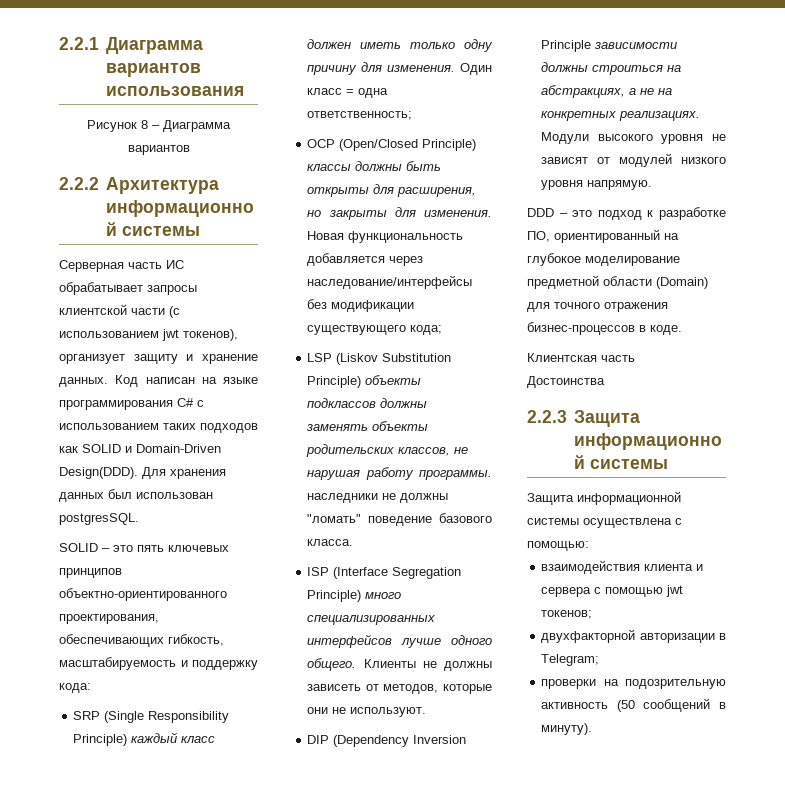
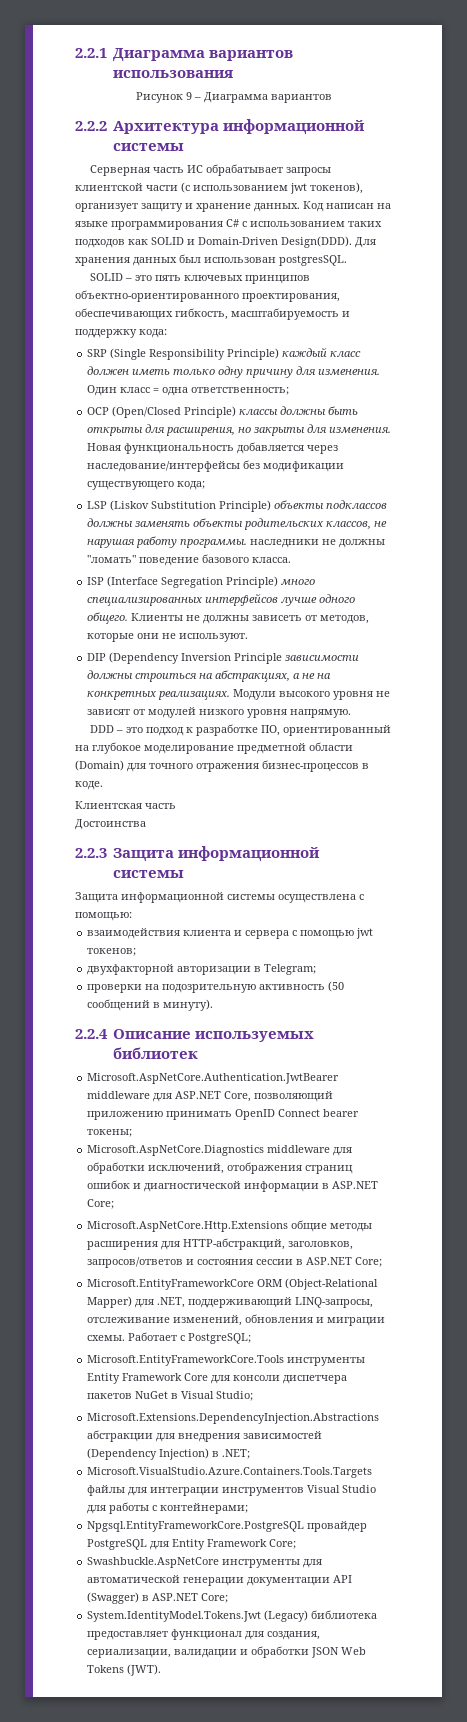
- Рисунок 8 – Диаграмма вариантов
+ Рисунок 9 – Диаграмма вариантов
+ 2.2.4 Описание используемых библиотек
+ Microsoft.AspNetCore.Authentication.JwtBearer middleware для ASP.NET Core, позволяющий приложению принимать OpenID Connect bearer токены;
+ Microsoft.AspNetCore.Diagnostics middleware для обработки исключений, отображения страниц ошибок и диагностической информации в ASP.NET Core;
+ Microsoft.AspNetCore.Http.Extensions общие методы расширения для HTTP-абстракций, заголовков, запросов/ответов и состояния сессии в ASP.NET Core;
+ Microsoft.EntityFrameworkCore ORM (Object-Relational Mapper) для .NET, поддерживающий LINQ-запросы, отслеживание изменений, обновления и миграции схемы. Работает с PostgreSQL;
+ Microsoft.EntityFrameworkCore.Tools инструменты Entity Framework Core для консоли диспетчера пакетов NuGet в Visual Studio;
+ Microsoft.Extensions.DependencyInjection.Abstractions абстракции для внедрения зависимостей (Dependency Injection) в .NET;
+ Microsoft.VisualStudio.Azure.Containers.Tools.Targets файлы для интеграции инструментов Visual Studio для работы с контейнерами;
+ Npgsql.EntityFrameworkCore.PostgreSQL провайдер PostgreSQL для Entity Framework Core;
+ Swashbuckle.AspNetCore инструменты для автоматической генерации документации API (Swagger) в ASP.NET Core;
+ System.IdentityModel.Tokens.Jwt (Legacy) библиотека предоставляет функционал для создания, сериализации, валидации и обработки JSON Web Tokens (JWT).

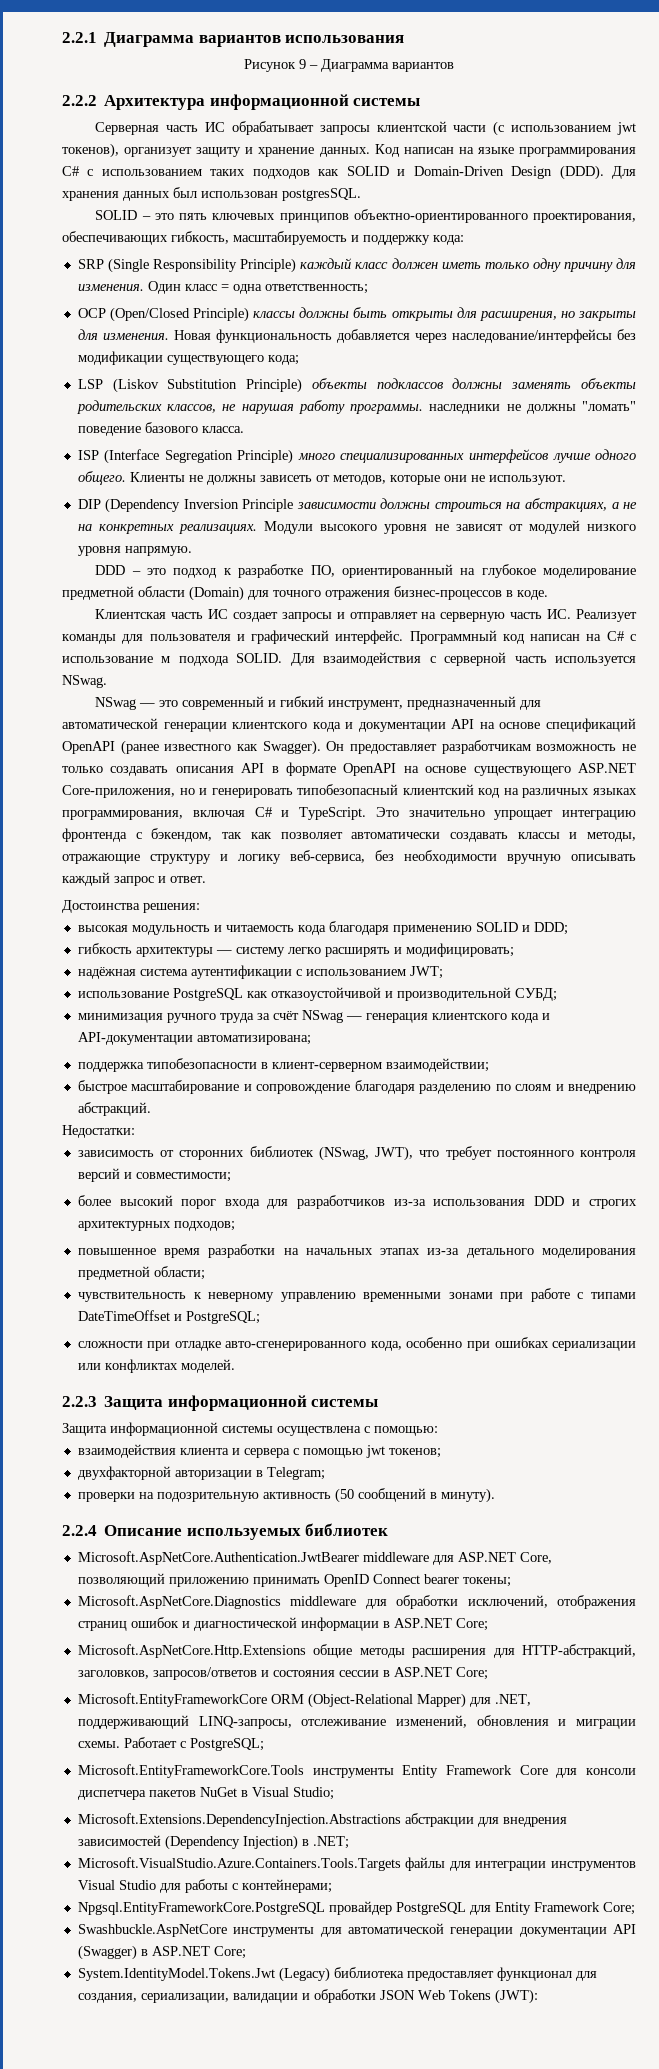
- Код написан на языке программирования C# с использованием таких подходов как SOLID и Domain-Driven Design(DDD).
+ Код написан на языке программирования C# с использованием таких подходов как SOLID и Domain-Driven Design (DDD).
- Клиентская часть
- Достоинства
+ Клиентская часть ИС создает запросы и отправляет на серверную часть ИС. Реализует команды для пользователя и графический интерфейс. Программный код написан на C# с использование м подхода SOLID. Для взаимодействия с серверной часть используется NSwag.
+ NSwag — это современный и гибкий инструмент, предназначенный для автоматической генерации клиентского кода и документации API на основе спецификаций OpenAPI (ранее известного как Swagger). Он предоставляет разработчикам возможность не только создавать описания API в формате OpenAPI на основе существующего ASP.NET Core-приложения, но и генерировать типобезопасный клиентский код на различных языках программирования, включая C# и TypeScript. Это значительно упрощает интеграцию фронтенда с бэкендом, так как позволяет автоматически создавать классы и методы, отражающие структуру и логику веб-сервиса, без необходимости вручную описывать каждый запрос и ответ.
+ Достоинства решения:
+ высокая модульность и читаемость кода благодаря применению SOLID и DDD;
+ гибкость архитектуры — систему легко расширять и модифицировать;
+ надёжная система аутентификации с использованием JWT;
+ использование PostgreSQL как отказоустойчивой и производительной СУБД;
+ минимизация ручного труда за счёт NSwag — генерация клиентского кода и API-документации автоматизирована;
+ поддержка типобезопасности в клиент-серверном взаимодействии;
+ быстрое масштабирование и сопровождение благодаря разделению по слоям и внедрению абстракций.
+ Недостатки:
+ зависимость от сторонних библиотек (NSwag, JWT), что требует постоянного контроля версий и совместимости;
+ более высокий порог входа для разработчиков из-за использования DDD и строгих архитектурных подходов;
+ повышенное время разработки на начальных этапах из-за детального моделирования предметной области;
+ чувствительность к неверному управлению временными зонами при работе с типами DateTimeOffset и PostgreSQL;
+ сложности при отладке авто-сгенерированного кода, особенно при ошибках сериализации или конфликтах моделей.
- System.IdentityModel.Tokens.Jwt (Legacy) библиотека предоставляет функционал для создания, сериализации, валидации и обработки JSON Web Tokens (JWT).
+ System.IdentityModel.Tokens.Jwt (Legacy) библиотека предоставляет функционал для создания, сериализации, валидации и обработки JSON Web Tokens (JWT):

